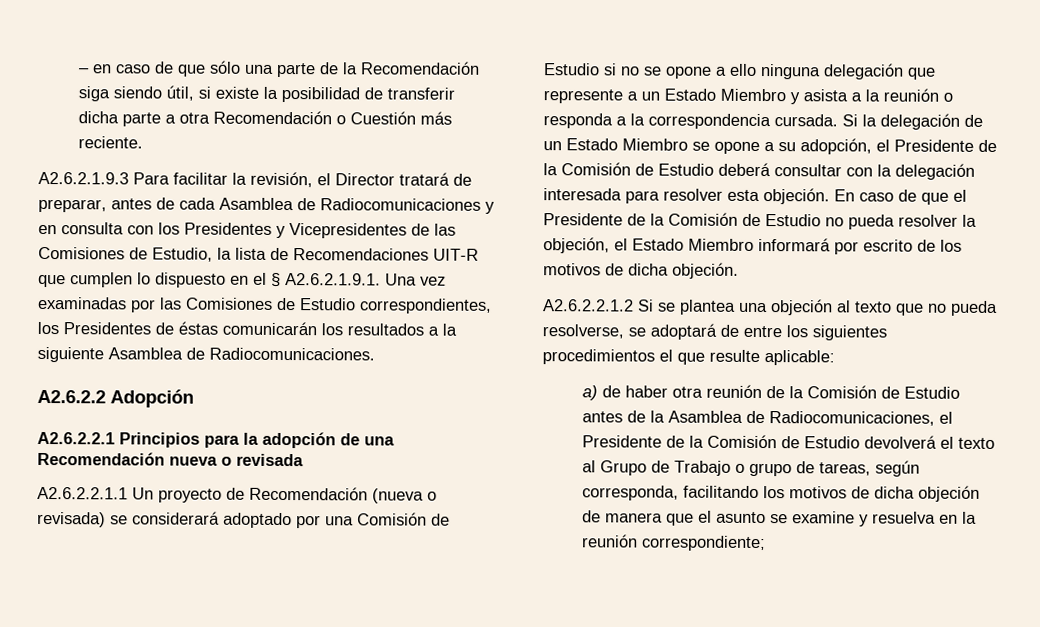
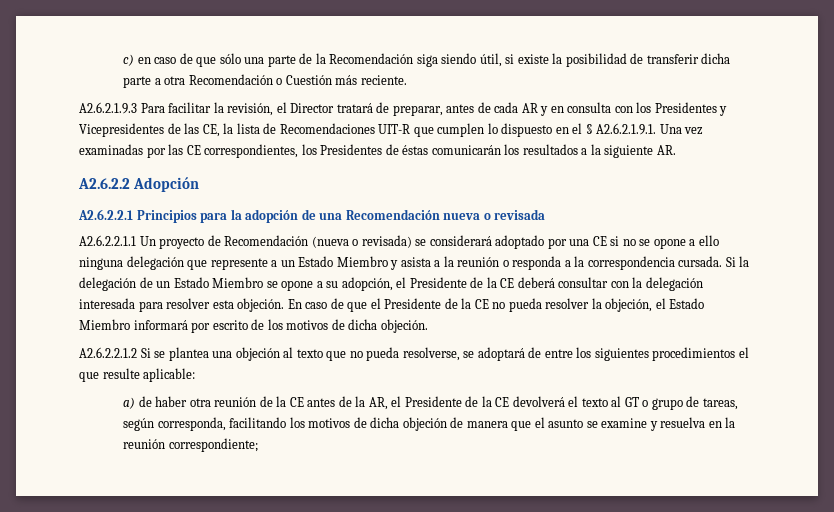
- – en caso de que sólo una parte de la Recomendación siga siendo útil, si existe la posibilidad de transferir dicha parte a otra Recomendación o Cuestión más reciente.
+ c) en caso de que sólo una parte de la Recomendación siga siendo útil, si existe la posibilidad de transferir dicha parte a otra Recomendación o Cuestión más reciente.
- A2.6.2.1.9.3 Para facilitar la revisión, el Director tratará de preparar, antes de cada Asamblea de Radiocomunicaciones y en consulta con los Presidentes y Vicepresidentes de las Comisiones de Estudio, la lista de Recomendaciones UIT-R que cumplen lo dispuesto en el § A2.6.2.1.9.1. Una vez examinadas por las Comisiones de Estudio correspondientes, los Presidentes de éstas comunicarán los resultados a la siguiente Asamblea de Radiocomunicaciones.
+ A2.6.2.1.9.3 Para facilitar la revisión, el Director tratará de preparar, antes de cada AR y en consulta con los Presidentes y Vicepresidentes de las CE, la lista de Recomendaciones UIT-R que cumplen lo dispuesto en el § A2.6.2.1.9.1. Una vez examinadas por las CE correspondientes, los Presidentes de éstas comunicarán los resultados a la siguiente AR.
- A2.6.2.2.1.1 Un proyecto de Recomendación (nueva o revisada) se considerará adoptado por una Comisión de Estudio si no se opone a ello ninguna delegación que represente a un Estado Miembro y asista a la reunión o responda a la correspondencia cursada.
+ A2.6.2.2.1.1 Un proyecto de Recomendación (nueva o revisada) se considerará adoptado por una CE si no se opone a ello ninguna delegación que represente a un Estado Miembro y asista a la reunión o responda a la correspondencia cursada.
- Si la delegación de un Estado Miembro se opone a su adopción, el Presidente de la Comisión de Estudio deberá consultar con la delegación interesada para resolver esta objeción.
+ Si la delegación de un Estado Miembro se opone a su adopción, el Presidente de la CE deberá consultar con la delegación interesada para resolver esta objeción.
- En caso de que el Presidente de la Comisión de Estudio no pueda resolver la objeción, el Estado Miembro informará por escrito de los motivos de dicha objeción.
+ En caso de que el Presidente de la CE no pueda resolver la objeción, el Estado Miembro informará por escrito de los motivos de dicha objeción.
- a) de haber otra reunión de la Comisión de Estudio antes de la Asamblea de Radiocomunicaciones, el Presidente de la Comisión de Estudio devolverá el texto al Grupo de Trabajo o grupo de tareas, según corresponda, facilitando los motivos de dicha objeción de manera que el asunto se examine y resuelva en la reunión correspondiente;
+ a) de haber otra reunión de la CE antes de la AR, el Presidente de la CE devolverá el texto al GT o grupo de tareas, según corresponda, facilitando los motivos de dicha objeción de manera que el asunto se examine y resuelva en la reunión correspondiente;

